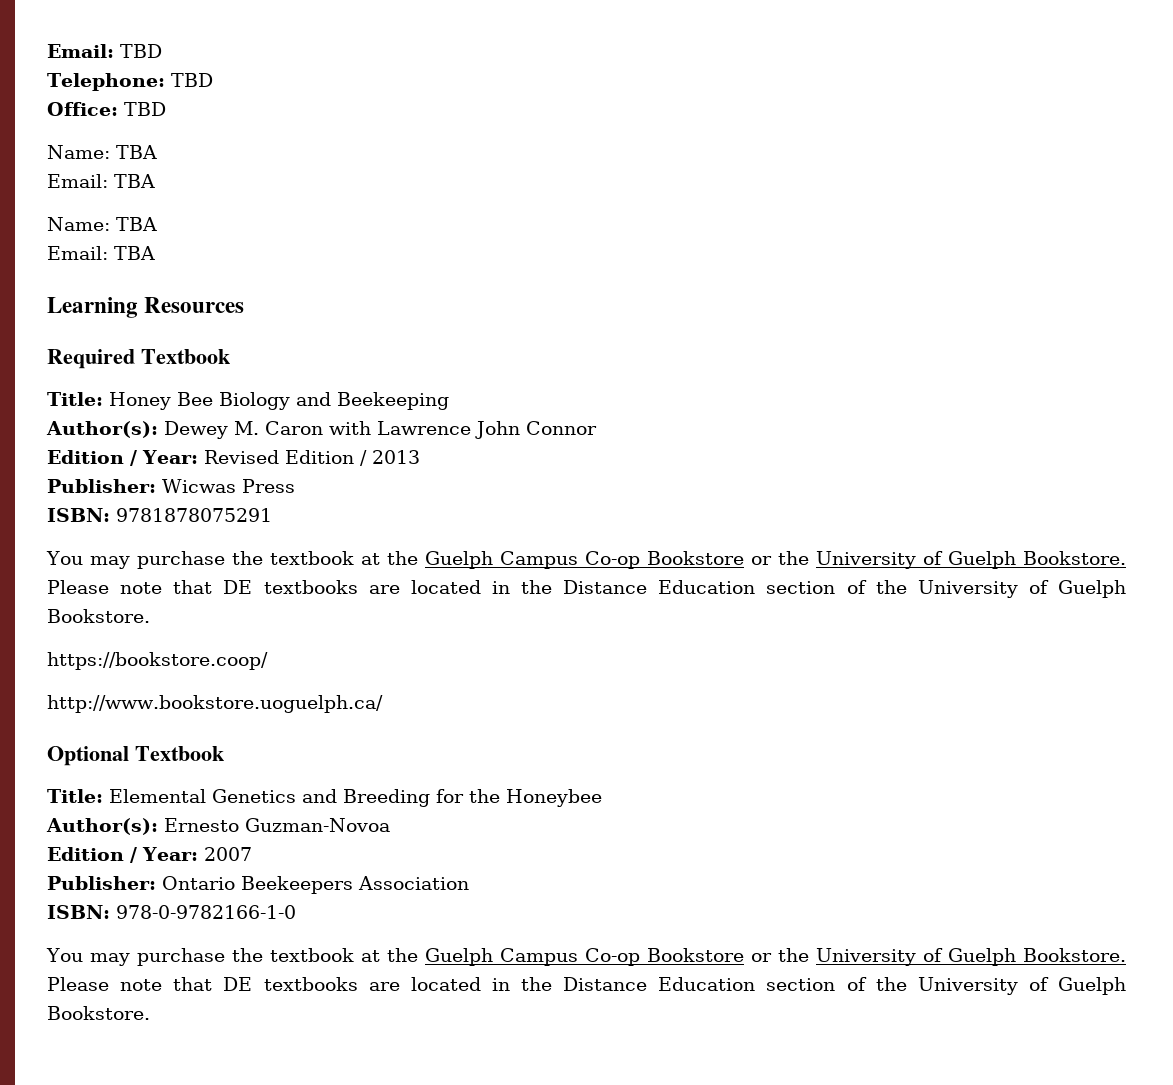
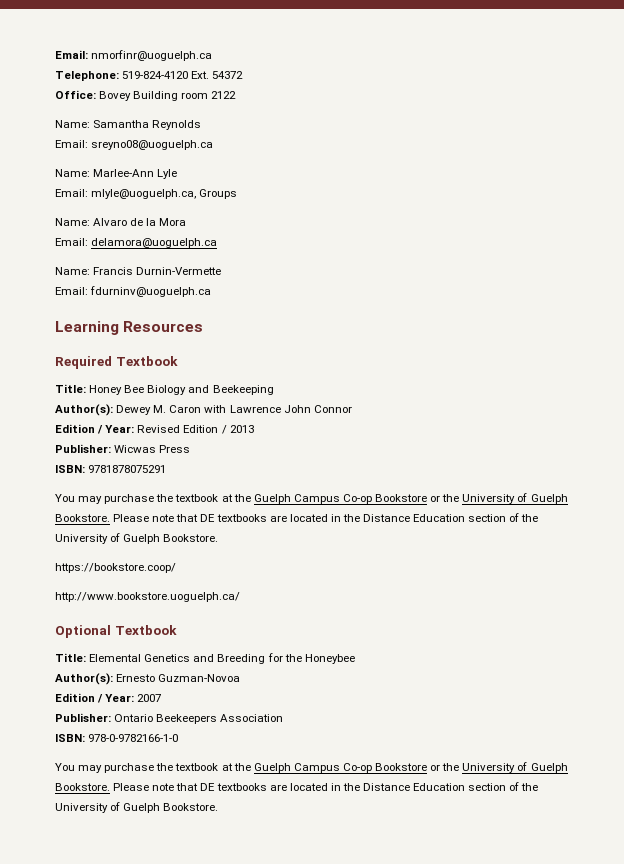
- Email: TBD
+ Email: nmorfinr@uoguelph.ca
- Telephone: TBD
- Office: TBD
- Name: TBA
- Email: TBA
- Name: TBA
- Email: TBA
+ Telephone: 519-824-4120 Ext. 54372
+ Office: Bovey Building room 2122
+ Name: Samantha Reynolds
+ Email: sreyno08@uoguelph.ca
+ Name: Marlee-Ann Lyle
+ Email: mlyle@uoguelph.ca, Groups
+ Name: Alvaro de la Mora
+ Email: delamora@uoguelph.ca
+ Name: Francis Durnin-Vermette
+ Email: fdurninv@uoguelph.ca

